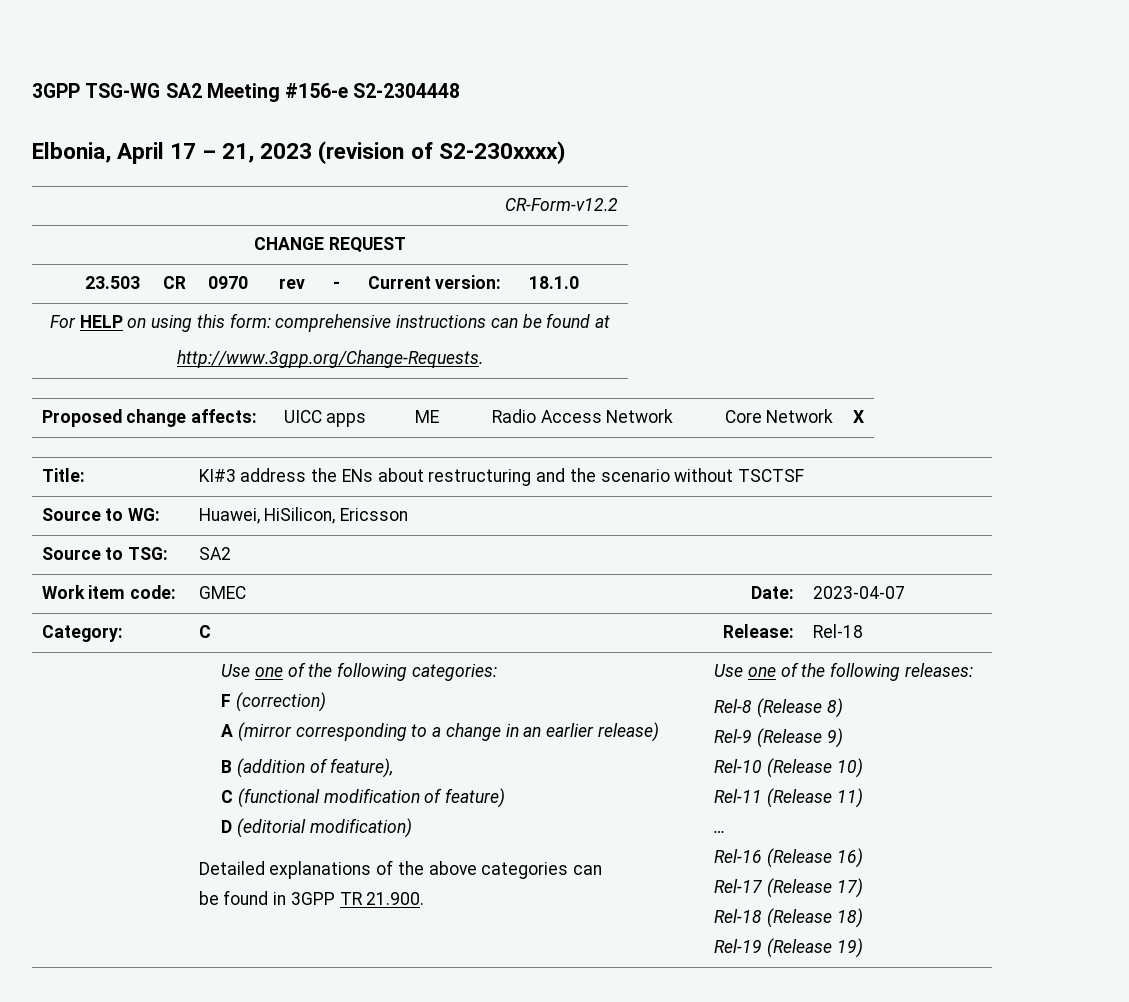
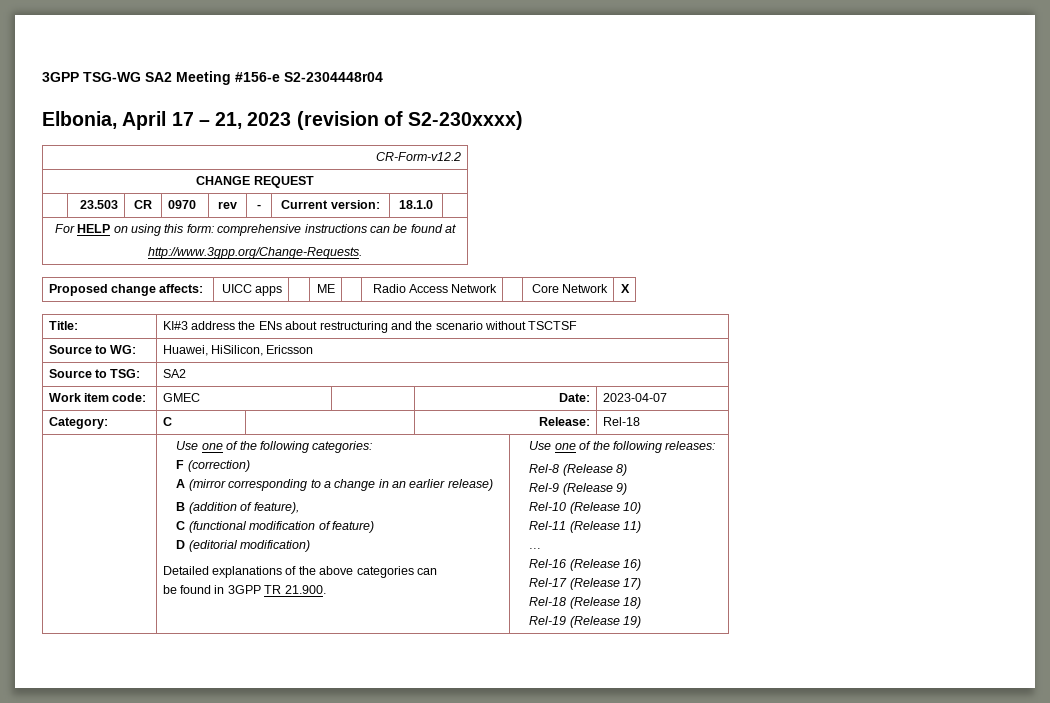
- 3GPP TSG-WG SA2 Meeting #156-e S2-2304448
+ 3GPP TSG-WG SA2 Meeting #156-e S2-2304448r04

